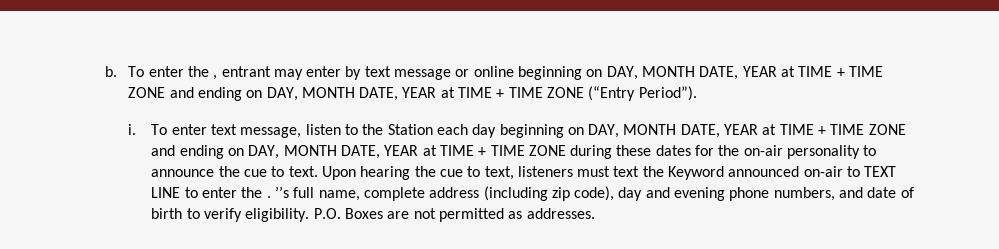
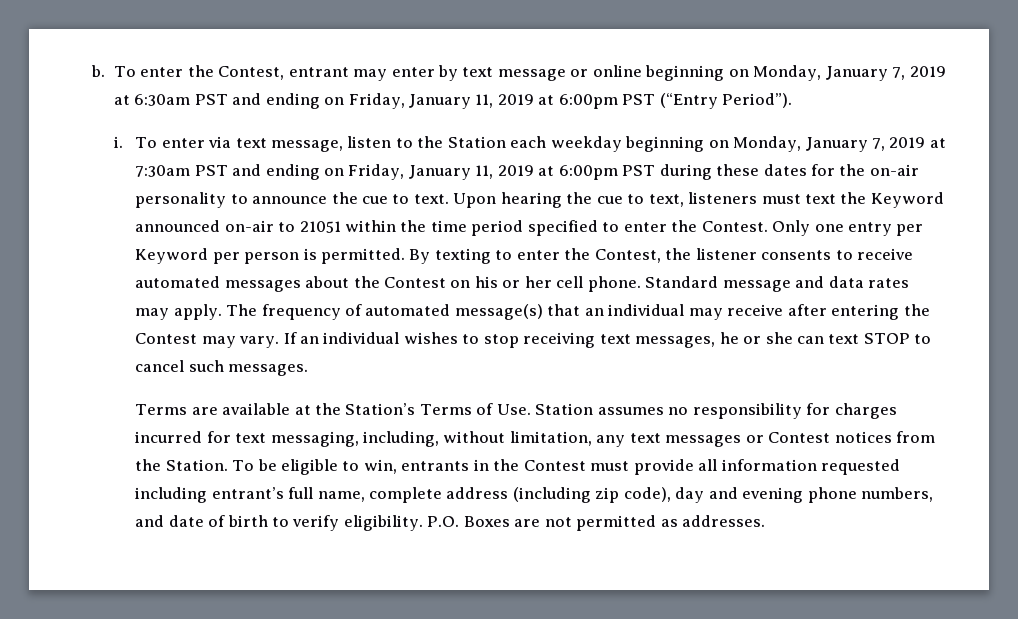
- To enter the , entrant may enter by text message or online beginning on DAY, MONTH DATE, YEAR at TIME + TIME ZONE and ending on DAY, MONTH DATE, YEAR at TIME + TIME ZONE (“Entry Period”).
+ To enter the Contest, entrant may enter by text message or online beginning on Monday, January 7, 2019 at 6:30am PST and ending on Friday, January 11, 2019 at 6:00pm PST (“Entry Period”).
- To enter text message, listen to the Station each day beginning on DAY, MONTH DATE, YEAR at TIME + TIME ZONE and ending on DAY, MONTH DATE, YEAR at TIME + TIME ZONE during these dates for the on-air personality to announce the cue to text.
+ To enter via text message, listen to the Station each weekday beginning on Monday, January 7, 2019 at 7:30am PST and ending on Friday, January 11, 2019 at 6:00pm PST during these dates for the on-air personality to announce the cue to text.
- Upon hearing the cue to text, listeners must text the Keyword announced on-air to TEXT LINE to enter the . ’’s full name, complete address (including zip code), day and evening phone numbers, and date of birth to verify eligibility.
+ Upon hearing the cue to text, listeners must text the Keyword announced on-air to 21051 within the time period specified to enter the Contest. Only one entry per Keyword per person is permitted. By texting to enter the Contest, the listener consents to receive automated messages about the Contest on his or her cell phone. Standard message and data rates may apply. The frequency of automated message(s) that an individual may receive after entering the Contest may vary. If an individual wishes to stop receiving text messages, he or she can text STOP to cancel such messages.
+ Terms are available at the Station’s Terms of Use. Station assumes no responsibility for charges incurred for text messaging, including, without limitation, any text messages or Contest notices from the Station. To be eligible to win, entrants in the Contest must provide all information requested including entrant’s full name, complete address (including zip code), day and evening phone numbers, and date of birth to verify eligibility.

